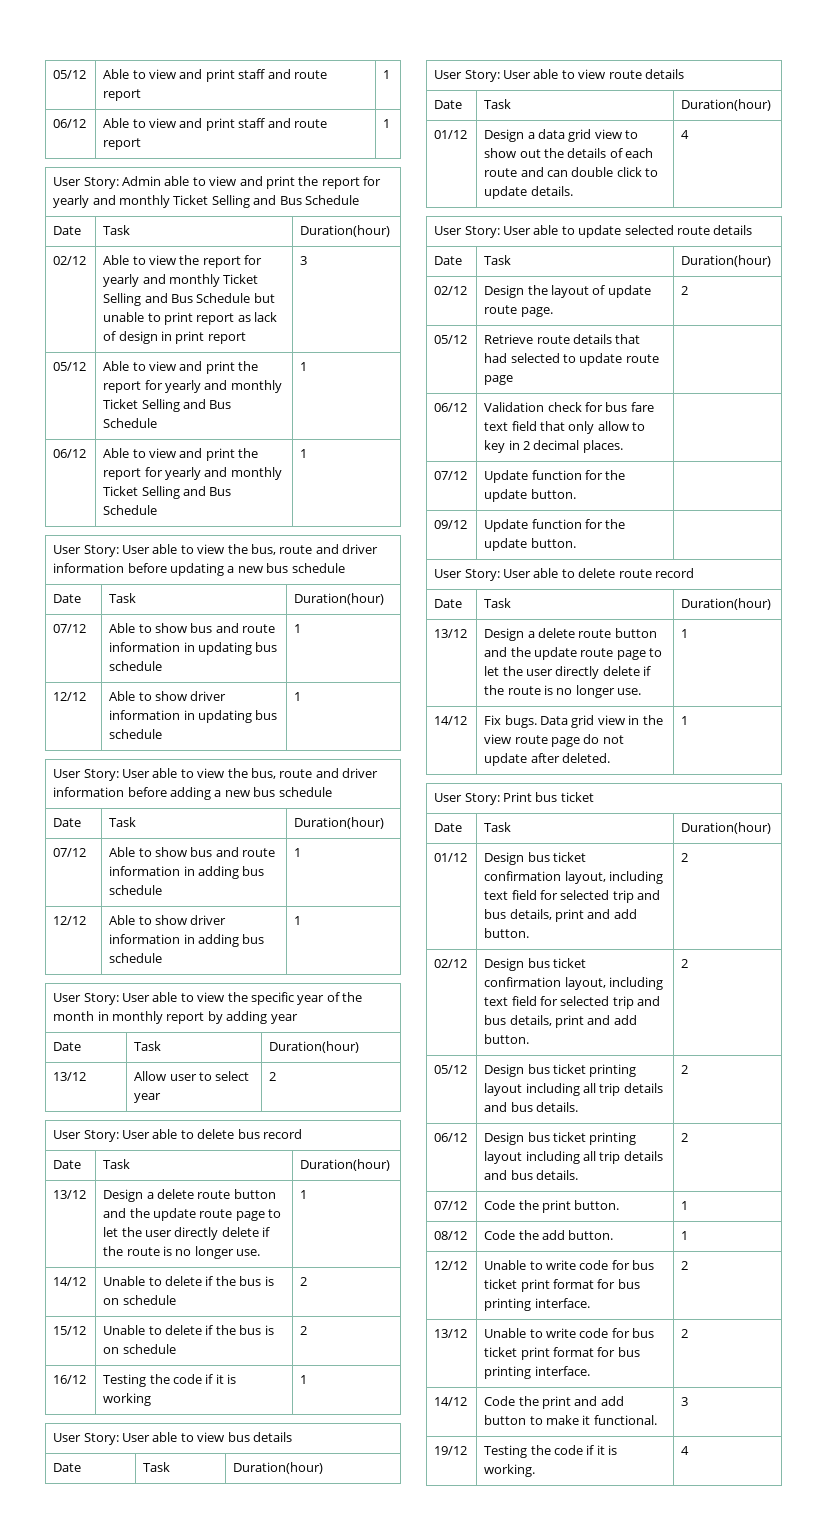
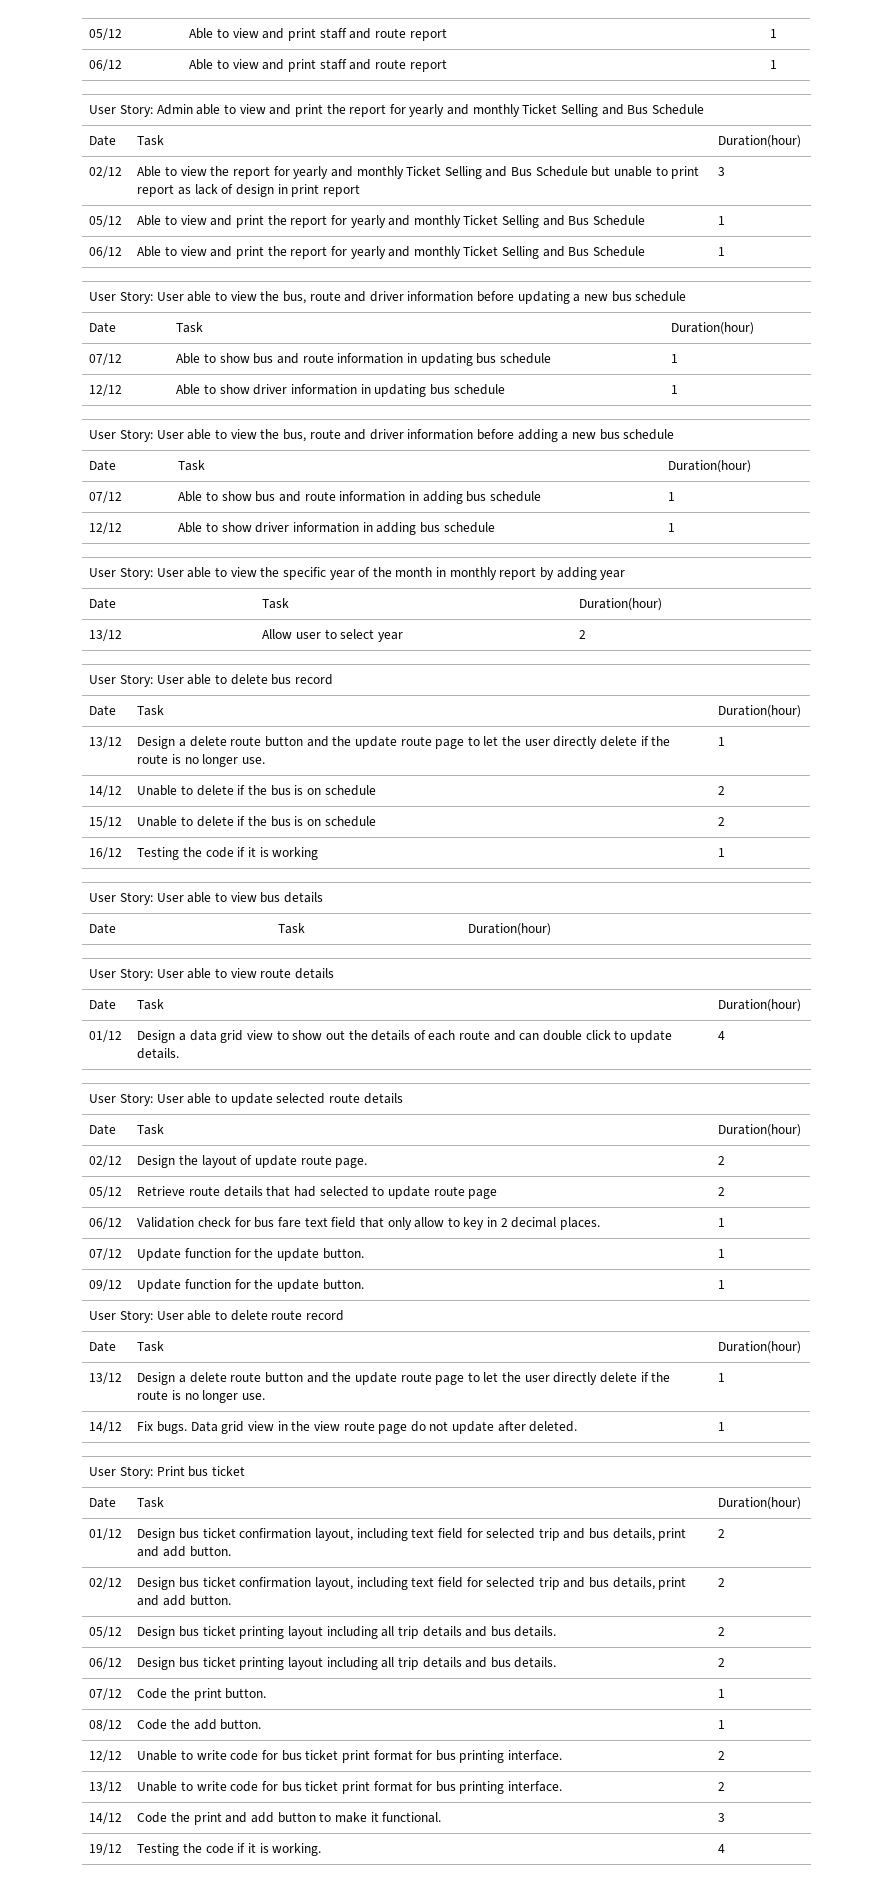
- 05/12 | Retrieve route details that had selected to update route page |
+ 05/12 | Retrieve route details that had selected to update route page | 2
- 06/12 | Validation check for bus fare text field that only allow to key in 2 decimal places. |
+ 06/12 | Validation check for bus fare text field that only allow to key in 2 decimal places. | 1
- 07/12 | Update function for the update button. |
+ 07/12 | Update function for the update button. | 1
- 09/12 | Update function for the update button. |
+ 09/12 | Update function for the update button. | 1

